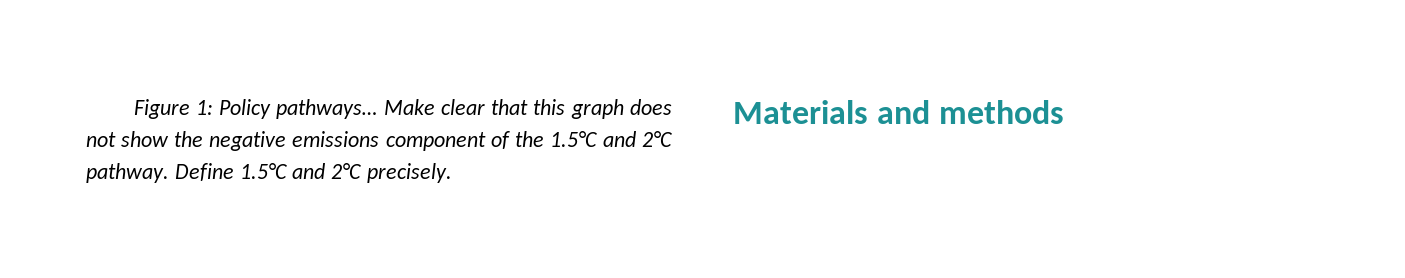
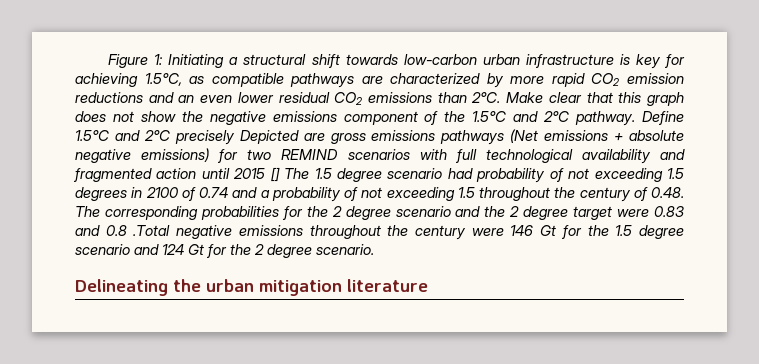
- Figure 1: Policy pathways…
+ Figure 1: Initiating a structural shift towards low-carbon urban infrastructure is key for achieving 1.5°C, as compatible pathways are characterized by more rapid CO2 emission reductions and an even lower residual CO2 emissions than 2°C.
- Define 1.5°C and 2°C precisely.
- Materials and methods
+ Define 1.5°C and 2°C precisely Depicted are gross emissions pathways (Net emissions + absolute negative emissions) for two REMIND scenarios with full technological availability and fragmented action until 2015 [] The 1.5 degree scenario had probability of not exceeding 1.5 degrees in 2100 of 0.74 and a probability of not exceeding 1.5 throughout the century of 0.48. The corresponding probabilities for the 2 degree scenario and the 2 degree target were 0.83 and 0.8 .Total negative emissions throughout the century were 146 Gt for the 1.5 degree scenario and 124 Gt for the 2 degree scenario.
+ Delineating the urban mitigation literature

